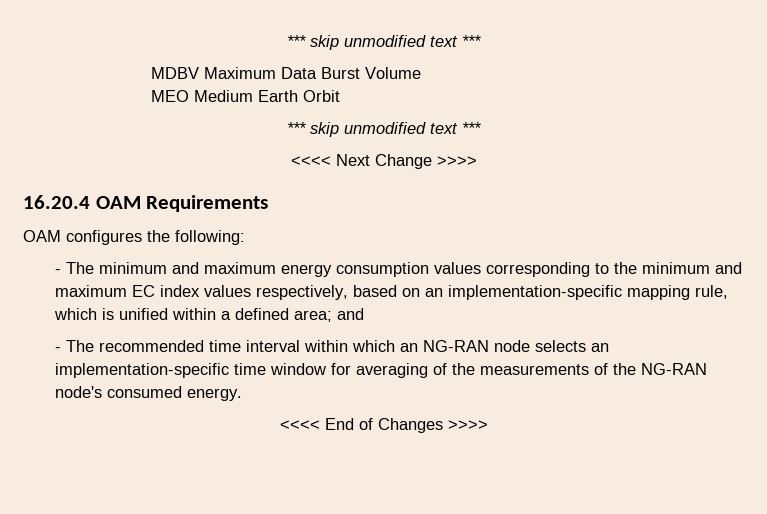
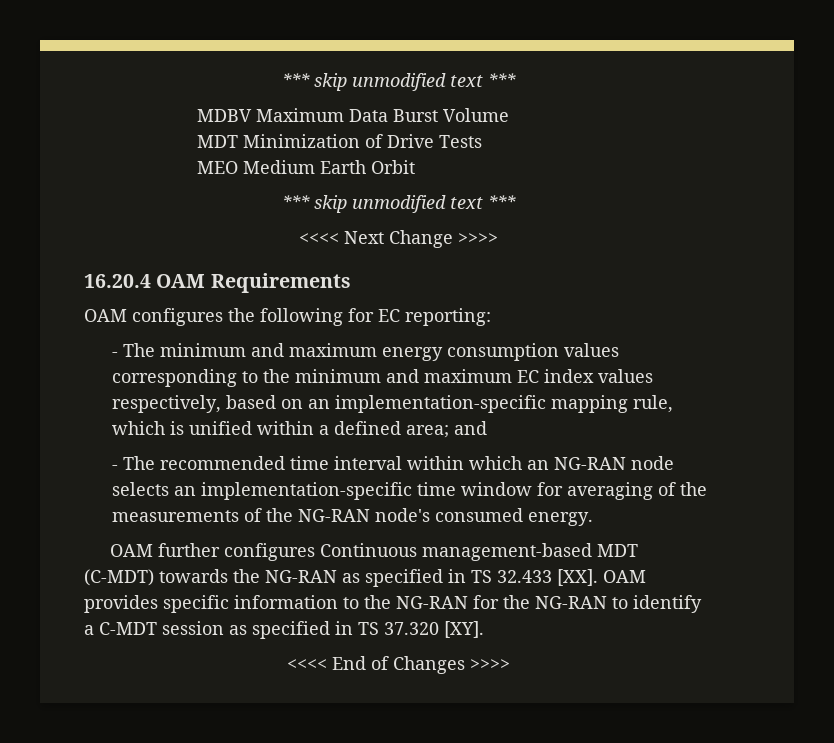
+ MDT Minimization of Drive Tests
- OAM configures the following:
+ OAM configures the following for EC reporting:
+ OAM further configures Continuous management-based MDT (C-MDT) towards the NG-RAN as specified in TS 32.433 [XX]. OAM provides specific information to the NG-RAN for the NG-RAN to identify a C-MDT session as specified in TS 37.320 [XY].

